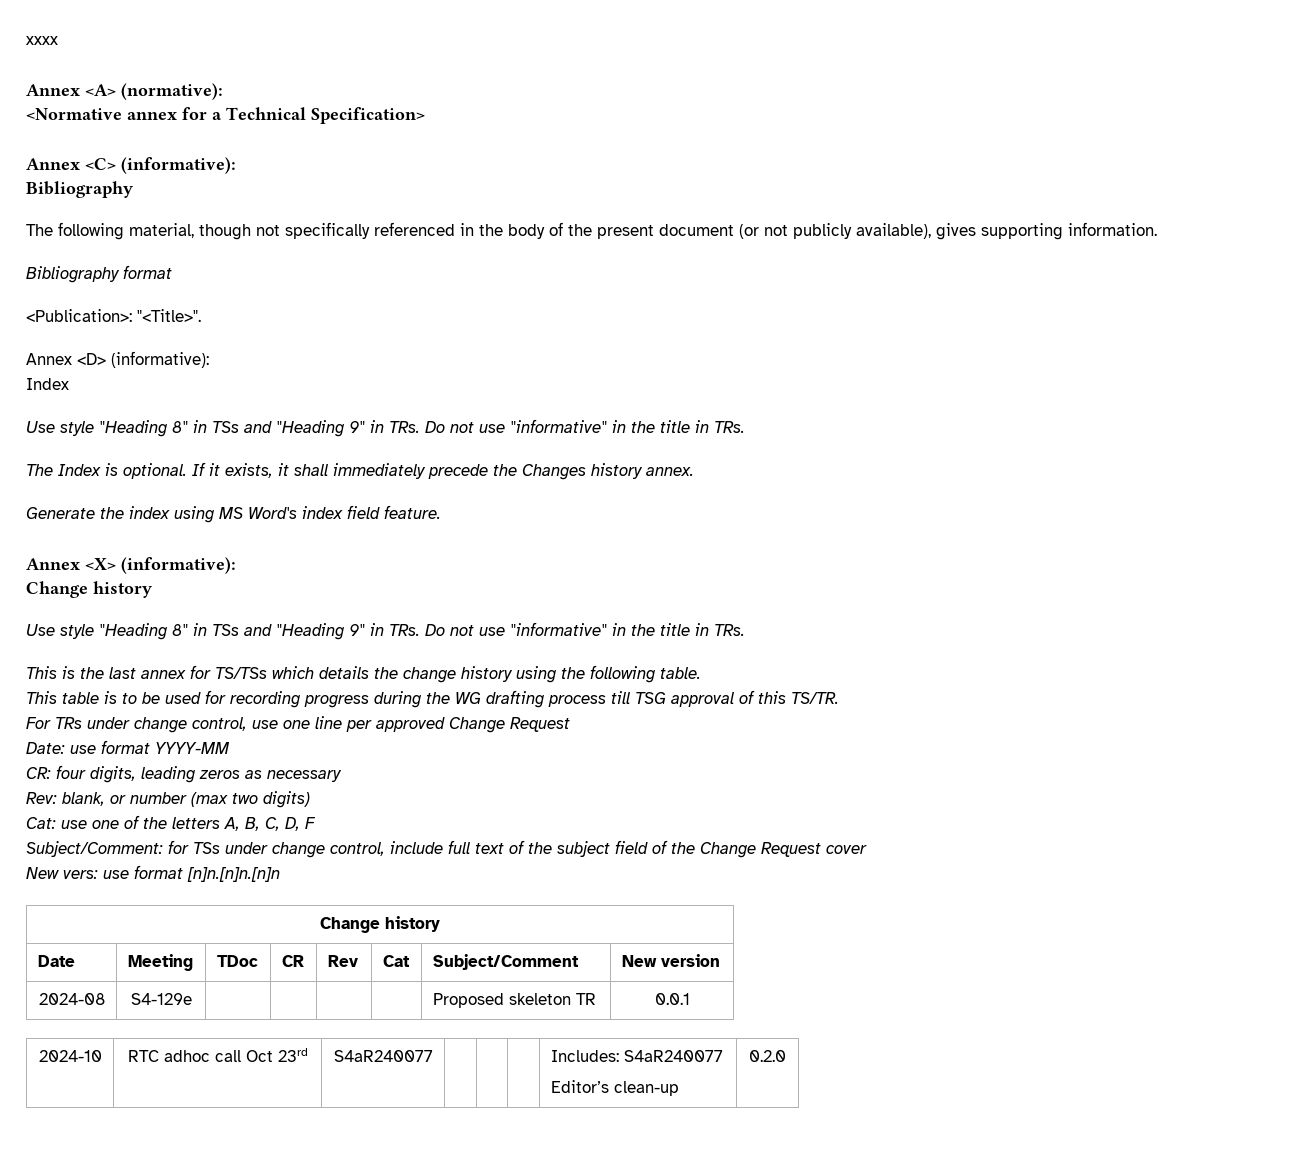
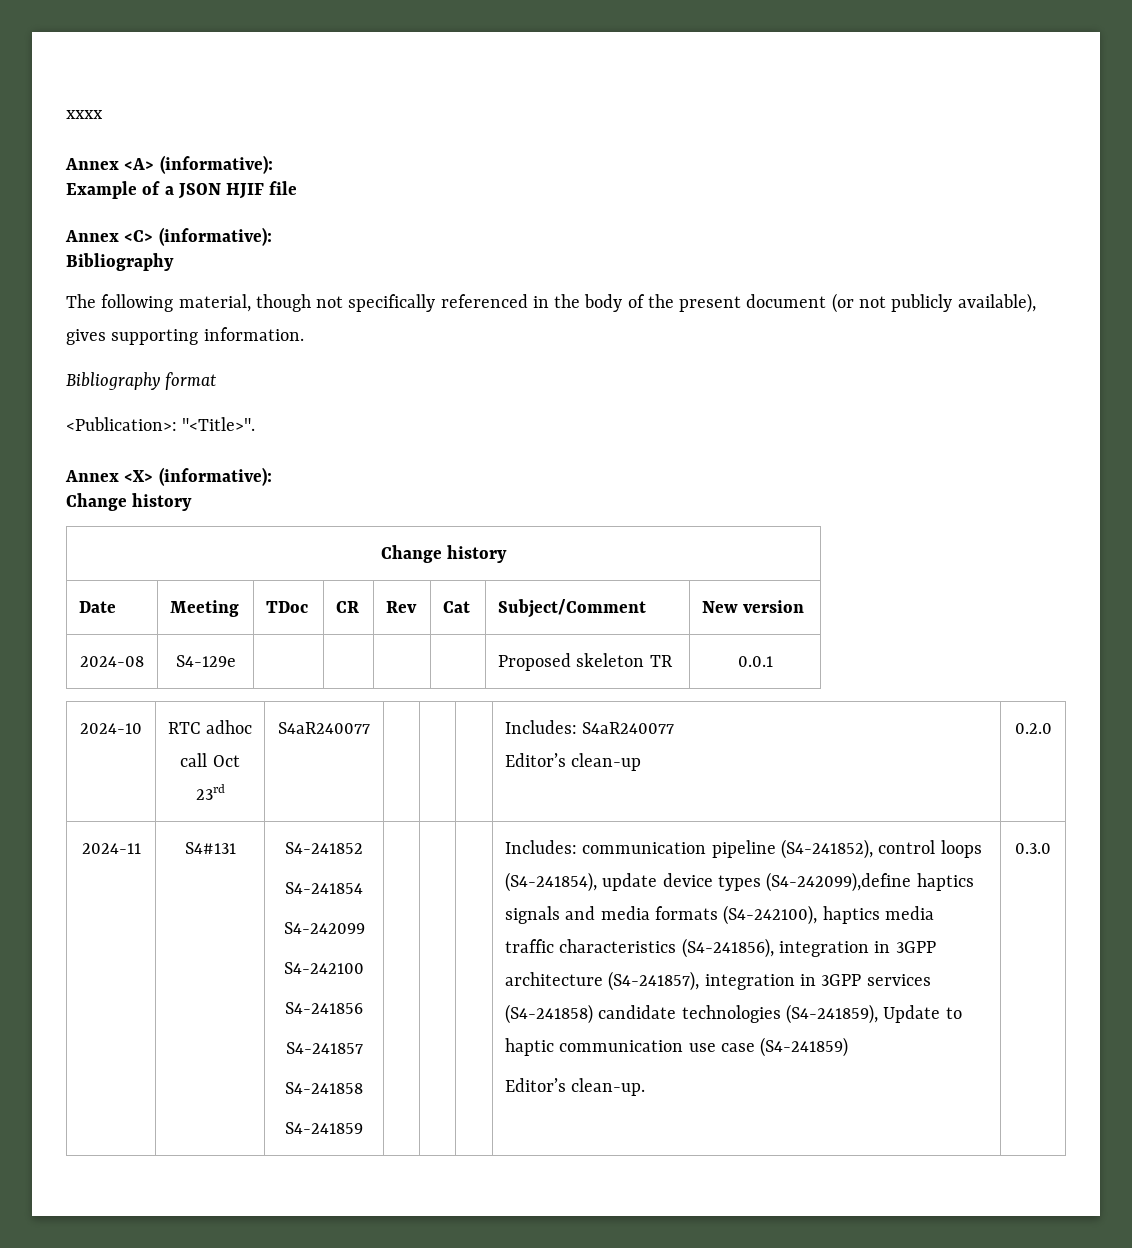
- Annex <A> (normative):
- <Normative annex for a Technical Specification>
+ Annex <A> (informative):
+ Example of a JSON HJIF file
- Annex <D> (informative):
- Index
- Use style "Heading 8" in TSs and "Heading 9" in TRs. Do not use "informative" in the title in TRs.
- The Index is optional. If it exists, it shall immediately precede the Changes history annex.
- Generate the index using MS Word's index field feature.
  Annex <X> (informative):
  Change history
- Use style "Heading 8" in TSs and "Heading 9" in TRs. Do not use "informative" in the title in TRs.
- This is the last annex for TS/TSs which details the change history using the following table.
- This table is to be used for recording progress during the WG drafting process till TSG approval of this TS/TR.
- For TRs under change control, use one line per approved Change Request
- Date: use format YYYY-MM
- CR: four digits, leading zeros as necessary
- Rev: blank, or number (max two digits)
- Cat: use one of the letters A, B, C, D, F
- Subject/Comment: for TSs under change control, include full text of the subject field of the Change Request cover
- New vers: use format [n]n.[n]n.[n]n
+ 2024-11 | S4#131 | S4-241852
+ S4-241854
+ S4-242099
+ S4-242100
+ S4-241856
+ S4-241857
+ S4-241858
+ S4-241859 | | | | Includes: communication pipeline (S4-241852), control loops (S4-241854), update device types (S4-242099),define haptics signals and media formats (S4-242100), haptics media traffic characteristics (S4-241856), integration in 3GPP architecture (S4-241857), integration in 3GPP services (S4-241858) candidate technologies (S4-241859), Update to haptic communication use case (S4-241859)
+ Editor’s clean-up. | 0.3.0

